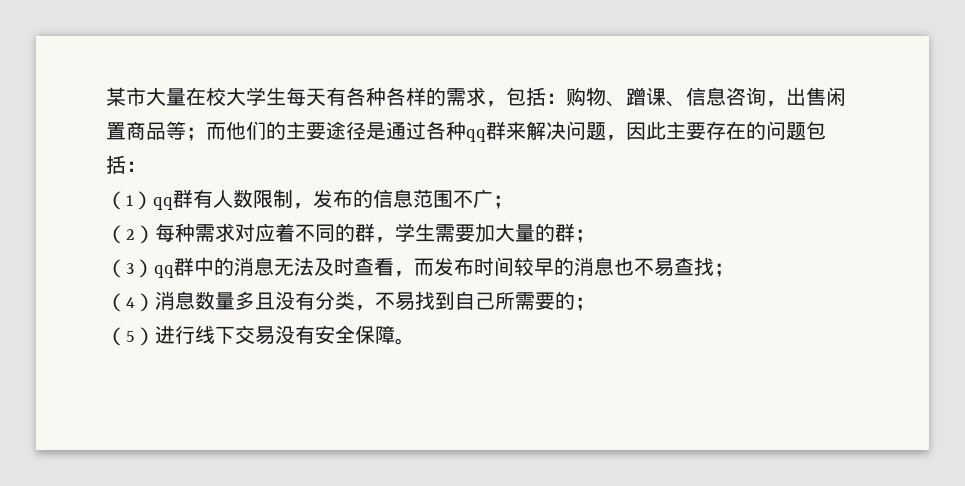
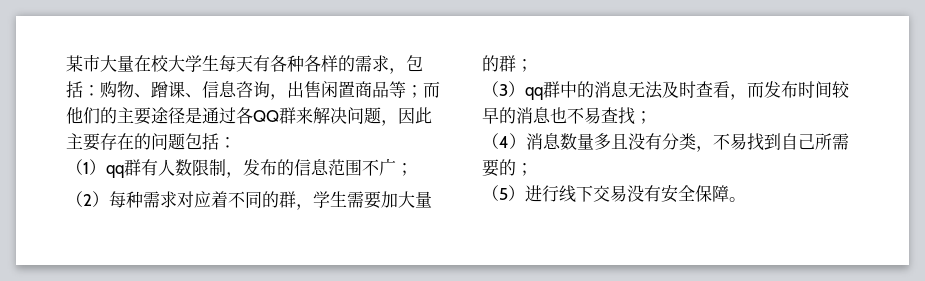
- 某市大量在校大学生每天有各种各样的需求，包括：购物、蹭课、信息咨询，出售闲置商品等；而他们的主要途径是通过各种qq群来解决问题，因此主要存在的问题包括：
+ 某市大量在校大学生每天有各种各样的需求，包括：购物、蹭课、信息咨询，出售闲置商品等；而他们的主要途径是通过各QQ群来解决问题，因此主要存在的问题包括：

